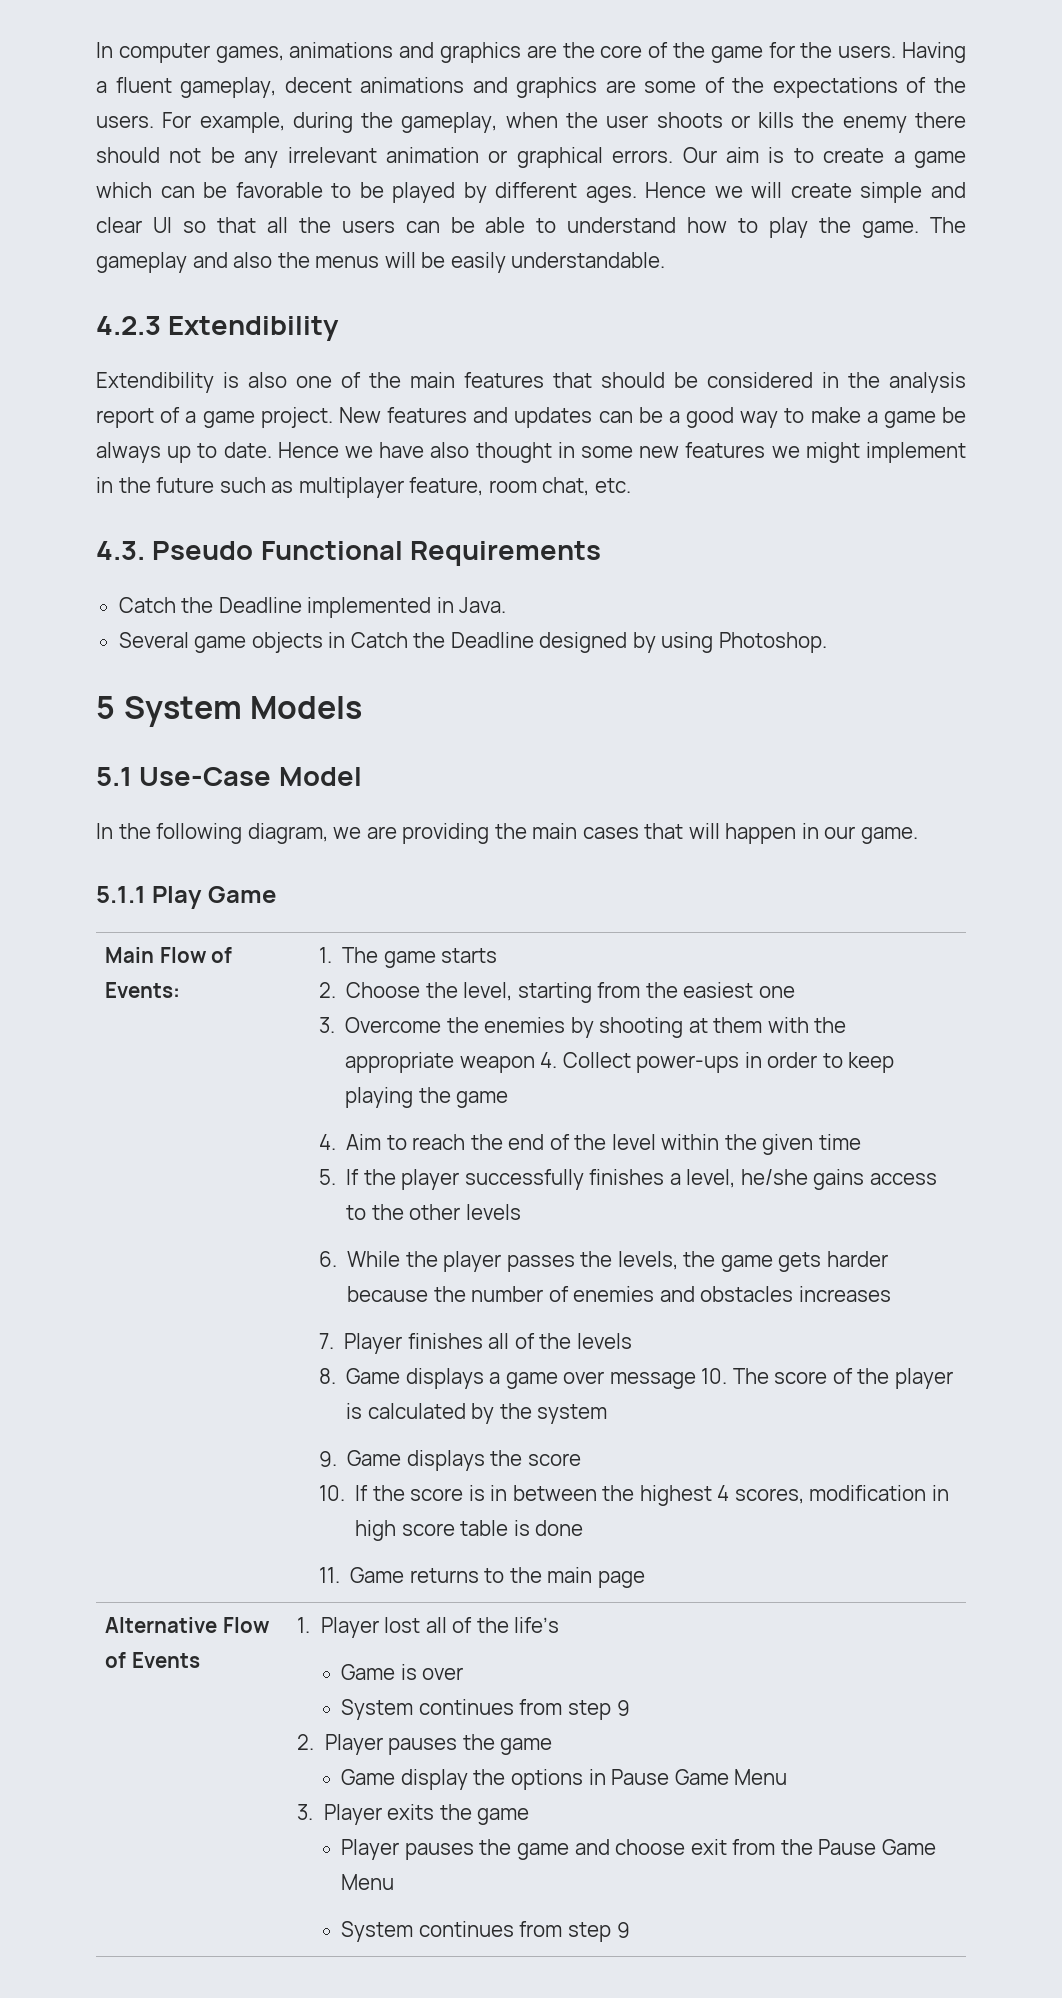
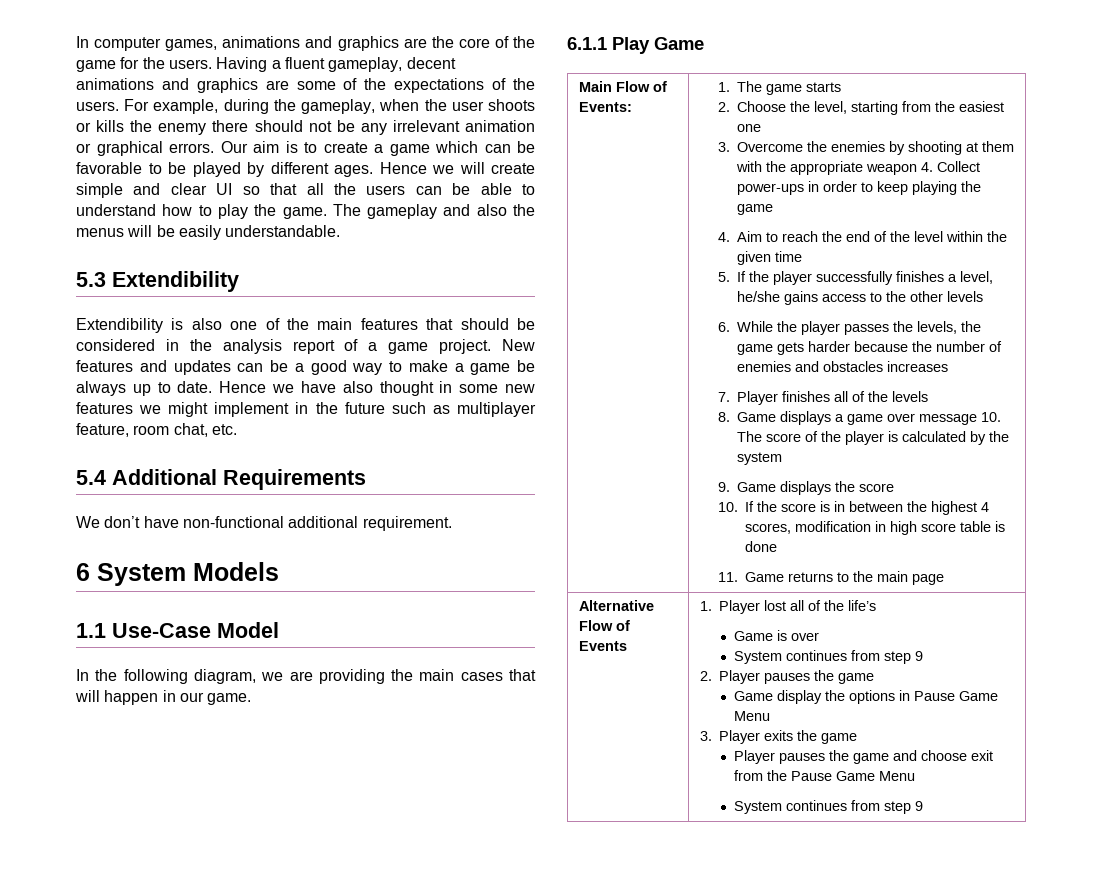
- 4.2.3 Extendibility
+ 5.3 Extendibility
- 4.3. Pseudo Functional Requirements
- Catch the Deadline implemented in Java.
- Several game objects in Catch the Deadline designed by using Photoshop.
- 5 System Models
+ 5.4 Additional Requirements
+ We don’t have non-functional additional requirement.
+ 6 System Models
- 5.1 Use-Case Model
+ 1.1 Use-Case Model
- 5.1.1 Play Game
+ 6.1.1 Play Game

